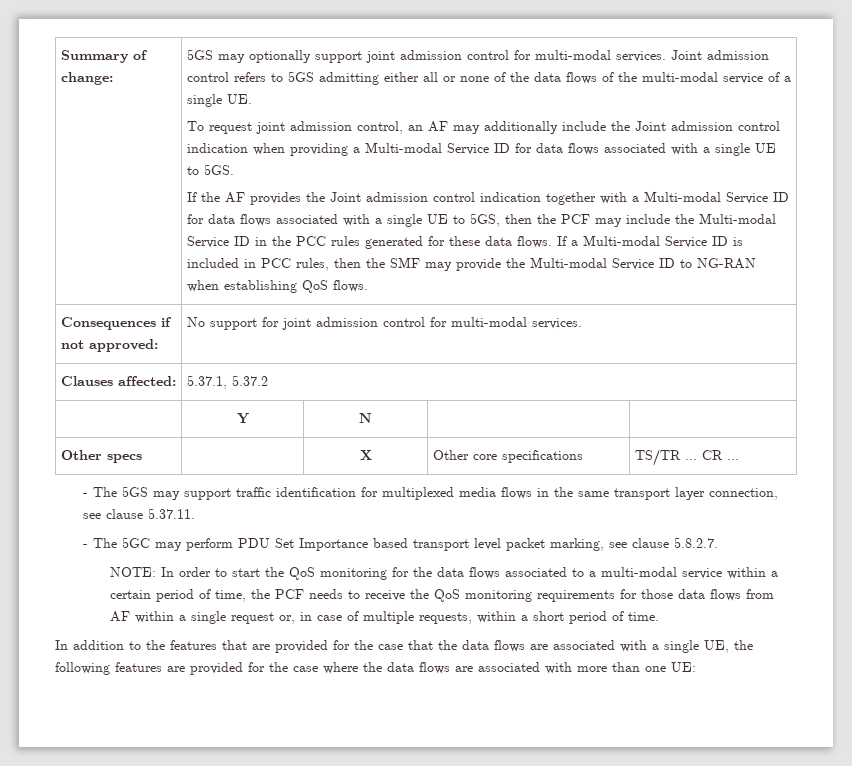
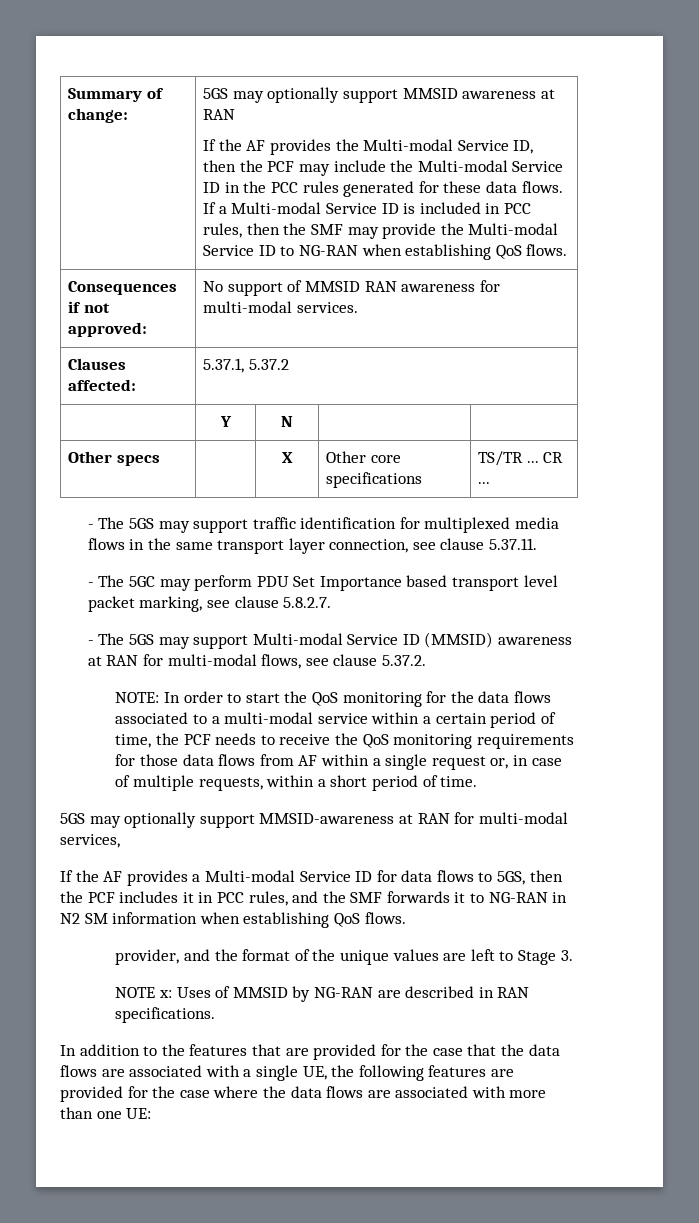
- 5GS may optionally support joint admission control for multi-modal services. Joint admission control refers to 5GS admitting either all or none of the data flows of the multi-modal service of a single UE.
- To request joint admission control, an AF may additionally include the Joint admission control indication when providing a Multi-modal Service ID for data flows associated with a single UE to 5GS.
+ 5GS may optionally support MMSID awareness at RAN
- If the AF provides the Joint admission control indication together with a Multi-modal Service ID for data flows associated with a single UE to 5GS, then the PCF may include the Multi-modal Service ID in the PCC rules generated for these data flows.
+ If the AF provides the Multi-modal Service ID, then the PCF may include the Multi-modal Service ID in the PCC rules generated for these data flows.
- Consequences if not approved: | No support for joint admission control for multi-modal services.
+ Consequences if not approved: | No support of MMSID RAN awareness for multi-modal services.
+ - The 5GS may support Multi-modal Service ID (MMSID) awareness at RAN for multi-modal flows, see clause 5.37.2.
+ 5GS may optionally support MMSID-awareness at RAN for multi-modal services,
+ If the AF provides a Multi-modal Service ID for data flows to 5GS, then the PCF includes it in PCC rules, and the SMF forwards it to NG-RAN in N2 SM information when establishing QoS flows.
+ provider, and the format of the unique values are left to Stage 3.
+ NOTE x: Uses of MMSID by NG-RAN are described in RAN specifications.

